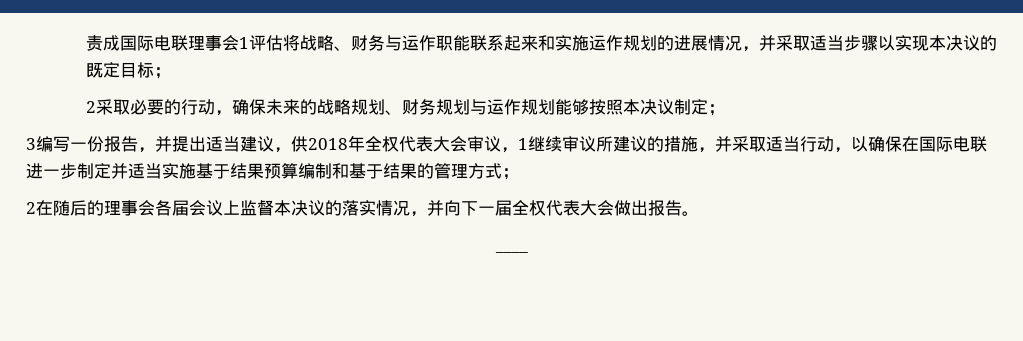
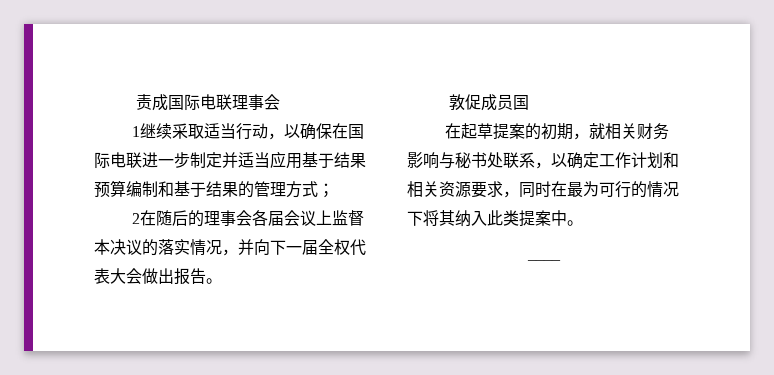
- 责成国际电联理事会1评估将战略、财务与运作职能联系起来和实施运作规划的进展情况，并采取适当步骤以实现本决议的既定目标；
- 2采取必要的行动，确保未来的战略规划、财务规划与运作规划能够按照本决议制定；
- 3编写一份报告，并提出适当建议，供2018年全权代表大会审议，1继续审议所建议的措施，并采取适当行动，以确保在国际电联进一步制定并适当实施基于结果预算编制和基于结果的管理方式；
+ 责成国际电联理事会
+ 1继续采取适当行动，以确保在国际电联进一步制定并适当应用基于结果预算编制和基于结果的管理方式；
+ 敦促成员国
+ 在起草提案的初期，就相关财务影响与秘书处联系，以确定工作计划和相关资源要求，同时在最为可行的情况下将其纳入此类提案中。

